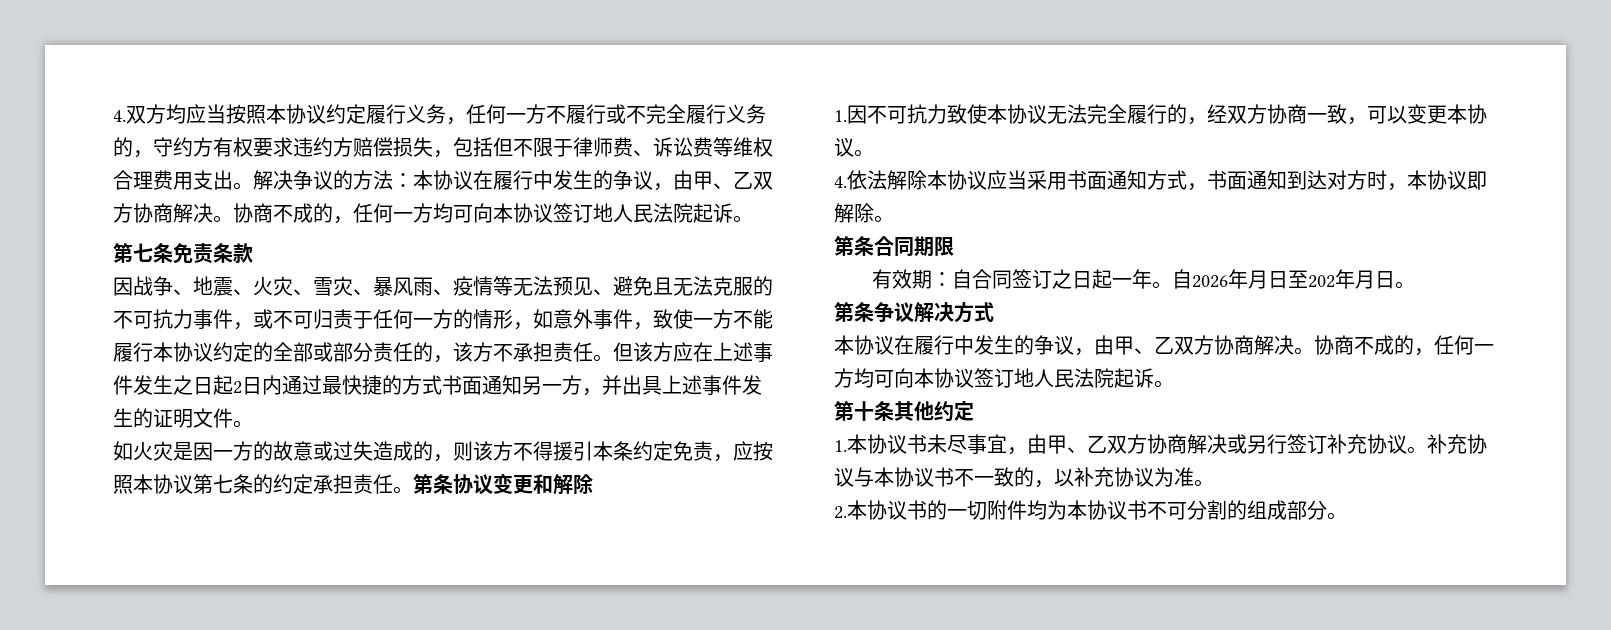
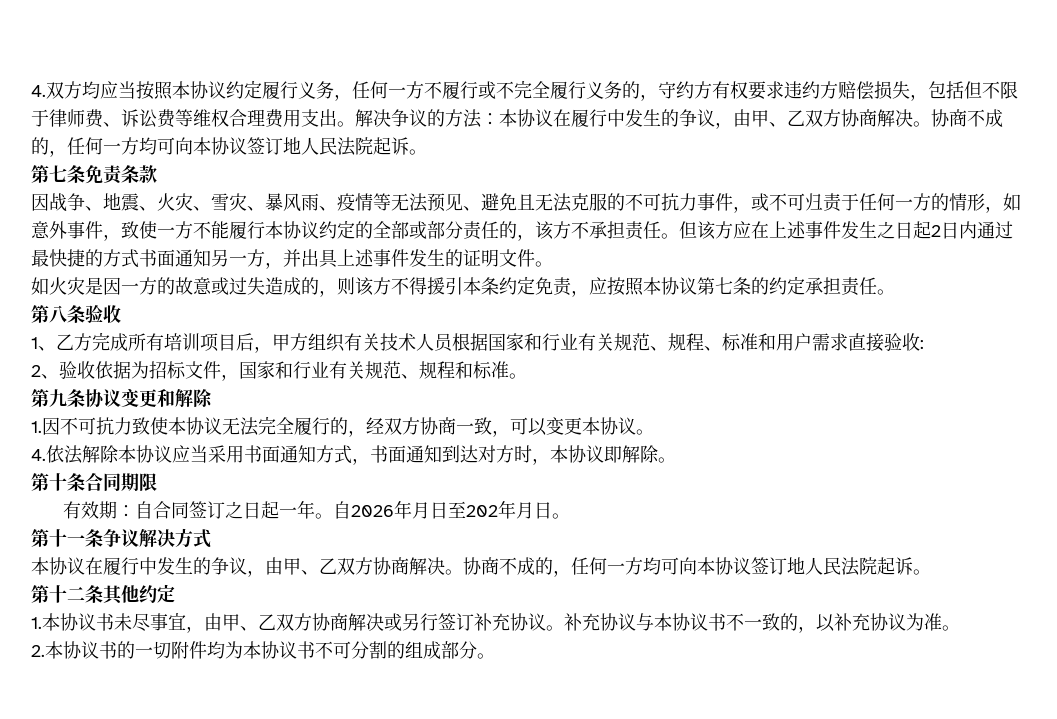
- 如火灾是因一方的故意或过失造成的，则该方不得援引本条约定免责，应按照本协议第七条的约定承担责任。第条协议变更和解除
+ 如火灾是因一方的故意或过失造成的，则该方不得援引本条约定免责，应按照本协议第七条的约定承担责任。
+ 第八条验收
+ 1、乙方完成所有培训项目后，甲方组织有关技术人员根据国家和行业有关规范、规程、标准和用户需求直接验收:
+ 2、验收依据为招标文件，国家和行业有关规范、规程和标准。
+ 第九条协议变更和解除
- 第条合同期限
+ 第十条合同期限
- 第条争议解决方式
+ 第十一条争议解决方式
- 第十条其他约定
+ 第十二条其他约定

